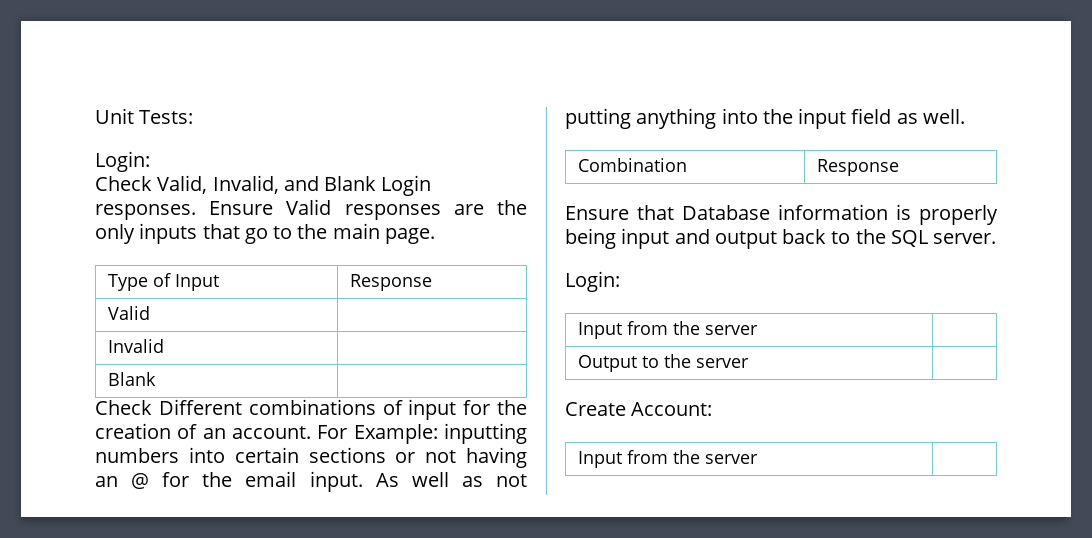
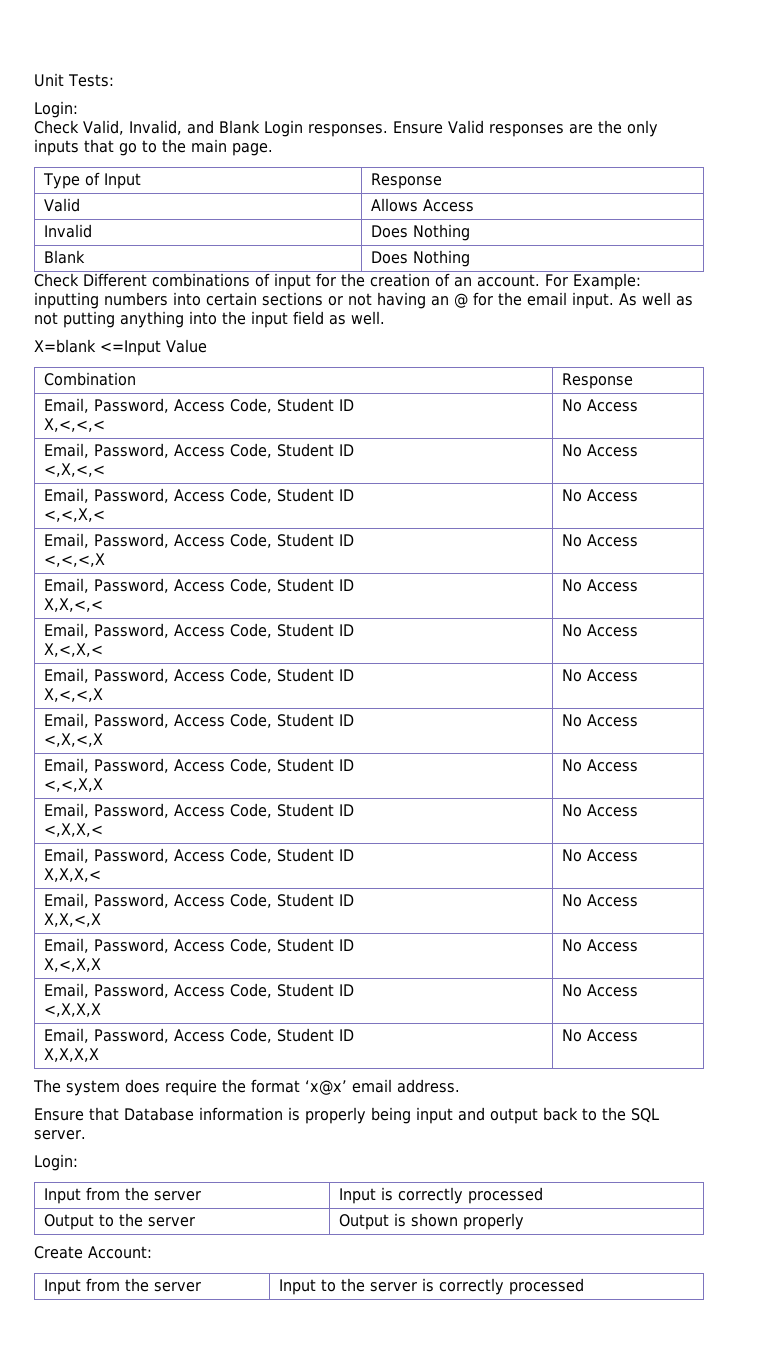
- Valid |
+ Valid | Allows Access
- Invalid |
+ Invalid | Does Nothing
- Blank |
+ Blank | Does Nothing
+ X=blank <=Input Value
  Combination | Response
+ Email, Password, Access Code, Student ID
+ X,<,<,< | No Access
+ Email, Password, Access Code, Student ID
+ <,X,<,< | No Access
+ Email, Password, Access Code, Student ID
+ <,<,X,< | No Access
+ Email, Password, Access Code, Student ID
+ <,<,<,X | No Access
+ Email, Password, Access Code, Student ID
+ X,X,<,< | No Access
+ Email, Password, Access Code, Student ID
+ X,<,X,< | No Access
+ Email, Password, Access Code, Student ID
+ X,<,<,X | No Access
+ Email, Password, Access Code, Student ID
+ <,X,<,X | No Access
+ Email, Password, Access Code, Student ID
+ <,<,X,X | No Access
+ Email, Password, Access Code, Student ID
+ <,X,X,< | No Access
+ Email, Password, Access Code, Student ID
+ X,X,X,< | No Access
+ Email, Password, Access Code, Student ID
+ X,X,<,X | No Access
+ Email, Password, Access Code, Student ID
+ X,<,X,X | No Access
+ Email, Password, Access Code, Student ID
+ <,X,X,X | No Access
+ Email, Password, Access Code, Student ID
+ X,X,X,X | No Access
+ The system does require the format ‘x@x’ email address.
  Ensure that Database information is properly being input and output back to the SQL server.
  Login:
- Input from the server |
+ Input from the server | Input is correctly processed
- Output to the server |
+ Output to the server | Output is shown properly
  Create Account:
- Input from the server |
+ Input from the server | Input to the server is correctly processed

